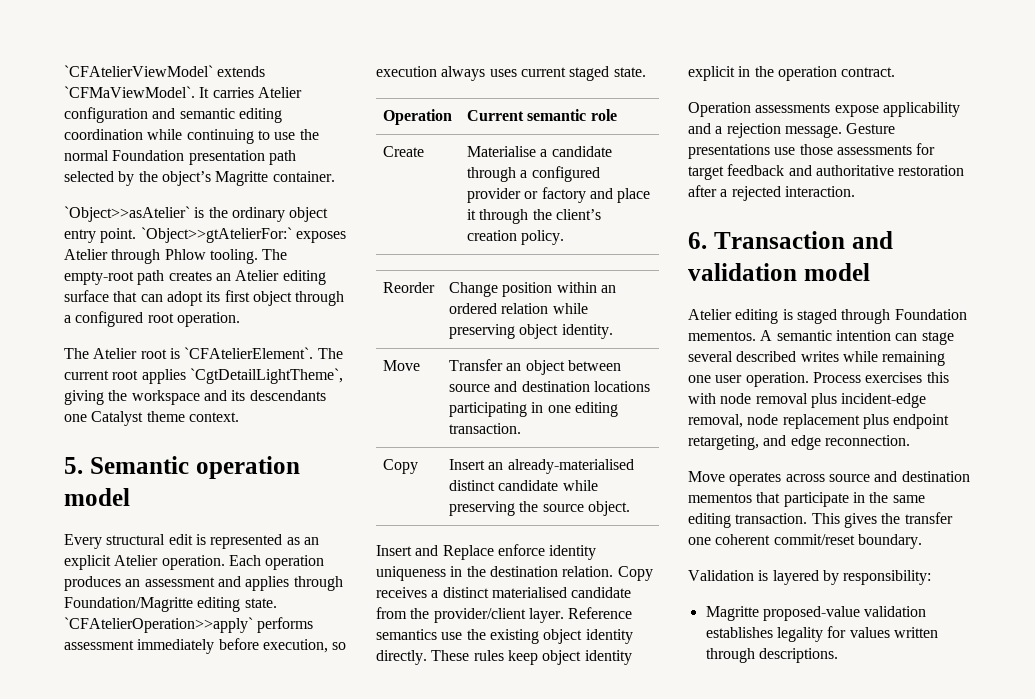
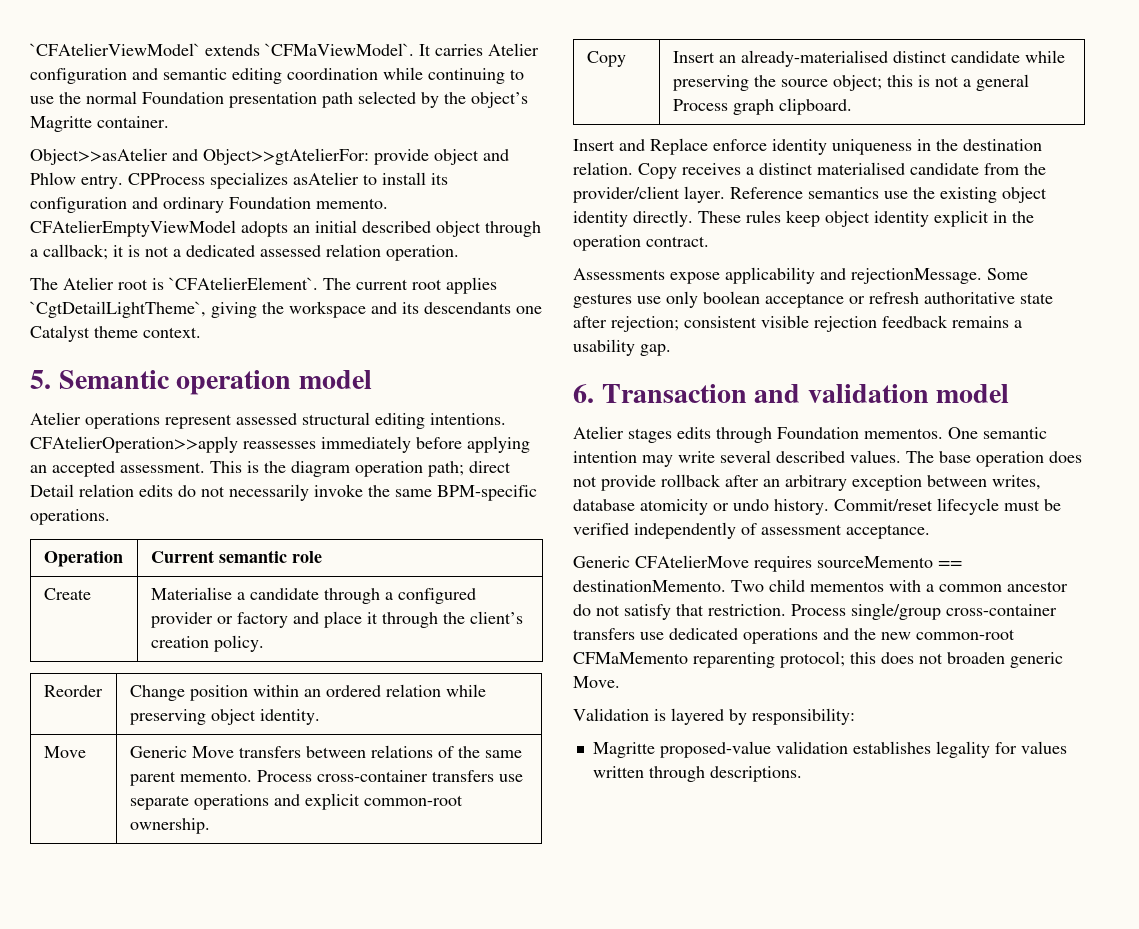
- `Object>>asAtelier` is the ordinary object entry point. `Object>>gtAtelierFor:` exposes Atelier through Phlow tooling. The empty-root path creates an Atelier editing surface that can adopt its first object through a configured root operation.
+ Object>>asAtelier and Object>>gtAtelierFor: provide object and Phlow entry. CPProcess specializes asAtelier to install its configuration and ordinary Foundation memento. CFAtelierEmptyViewModel adopts an initial described object through a callback; it is not a dedicated assessed relation operation.
- Every structural edit is represented as an explicit Atelier operation. Each operation produces an assessment and applies through Foundation/Magritte editing state. `CFAtelierOperation>>apply` performs assessment immediately before execution, so execution always uses current staged state.
+ Atelier operations represent assessed structural editing intentions. CFAtelierOperation>>apply reassesses immediately before applying an accepted assessment. This is the diagram operation path; direct Detail relation edits do not necessarily invoke the same BPM-specific operations.
- Move | Transfer an object between source and destination locations participating in one editing transaction.
+ Move | Generic Move transfers between relations of the same parent memento. Process cross-container transfers use separate operations and explicit common-root ownership.
- Copy | Insert an already-materialised distinct candidate while preserving the source object.
+ Copy | Insert an already-materialised distinct candidate while preserving the source object; this is not a general Process graph clipboard.
- Operation assessments expose applicability and a rejection message. Gesture presentations use those assessments for target feedback and authoritative restoration after a rejected interaction.
+ Assessments expose applicability and rejectionMessage. Some gestures use only boolean acceptance or refresh authoritative state after rejection; consistent visible rejection feedback remains a usability gap.
- Atelier editing is staged through Foundation mementos.
+ Atelier stages edits through Foundation mementos.
- A semantic intention can stage several described writes while remaining one user operation. Process exercises this with node removal plus incident-edge removal, node replacement plus endpoint retargeting, and edge reconnection.
- Move operates across source and destination mementos that participate in the same editing transaction. This gives the transfer one coherent commit/reset boundary.
+ One semantic intention may write several described values. The base operation does not provide rollback after an arbitrary exception between writes, database atomicity or undo history. Commit/reset lifecycle must be verified independently of assessment acceptance.
+ Generic CFAtelierMove requires sourceMemento == destinationMemento. Two child mementos with a common ancestor do not satisfy that restriction. Process single/group cross-container transfers use dedicated operations and the new common-root CFMaMemento reparenting protocol; this does not broaden generic Move.

